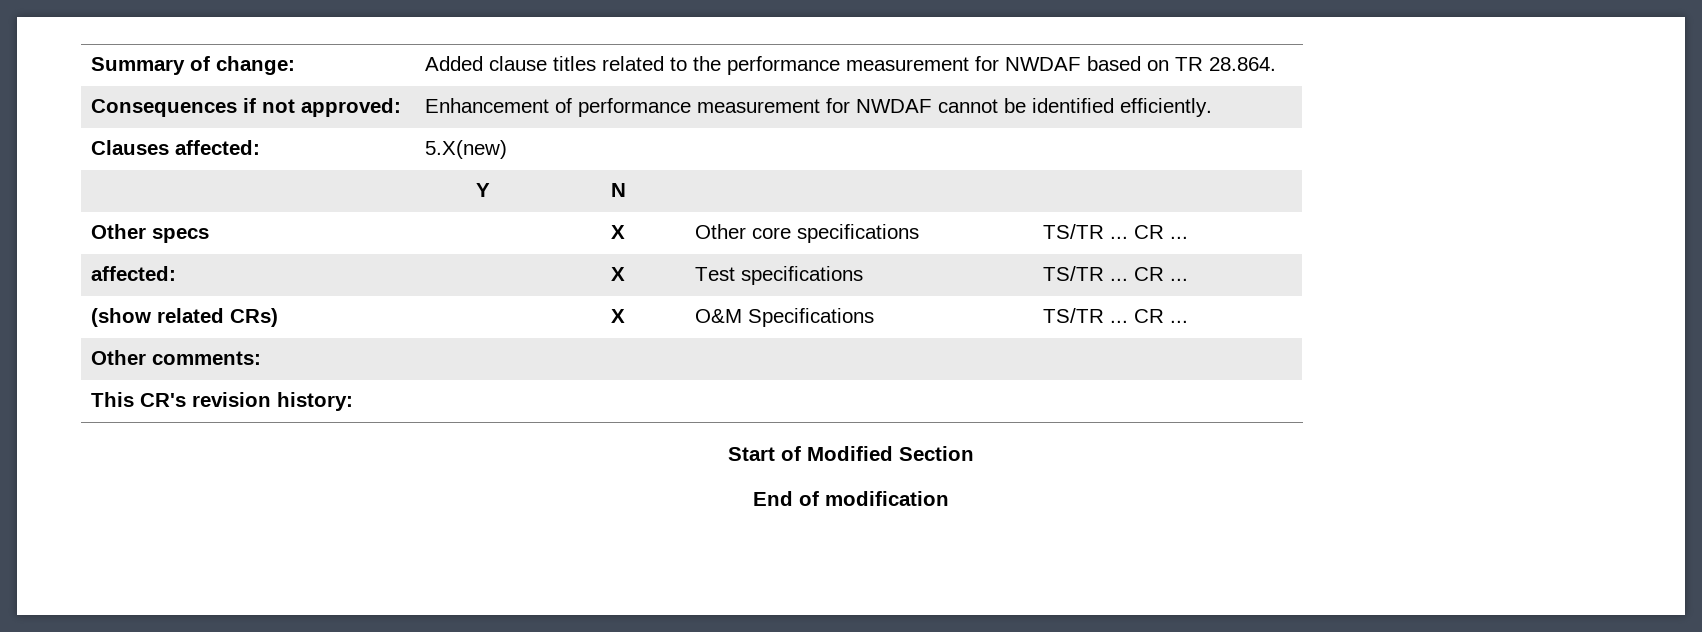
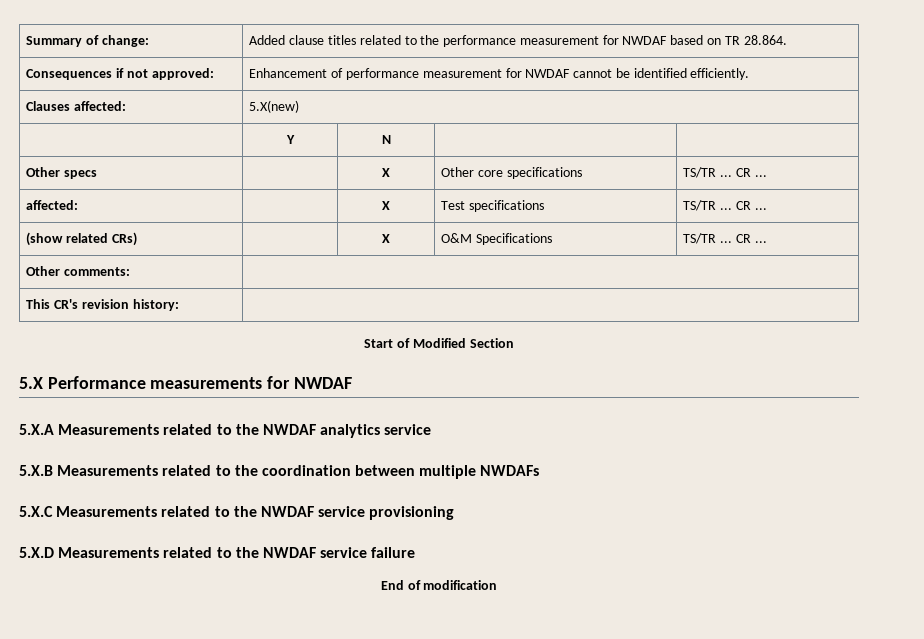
+ 5.X Performance measurements for NWDAF
+ 5.X.A Measurements related to the NWDAF analytics service
+ 5.X.B Measurements related to the coordination between multiple NWDAFs
+ 5.X.C Measurements related to the NWDAF service provisioning
+ 5.X.D Measurements related to the NWDAF service failure

